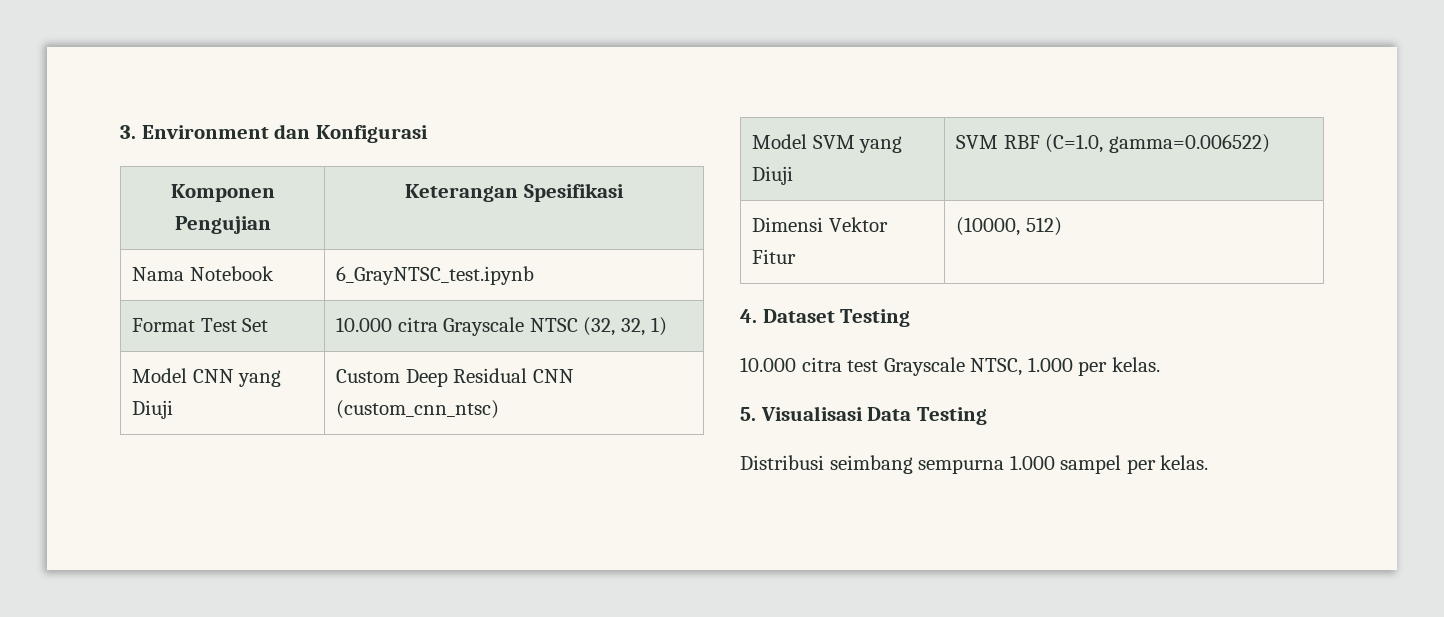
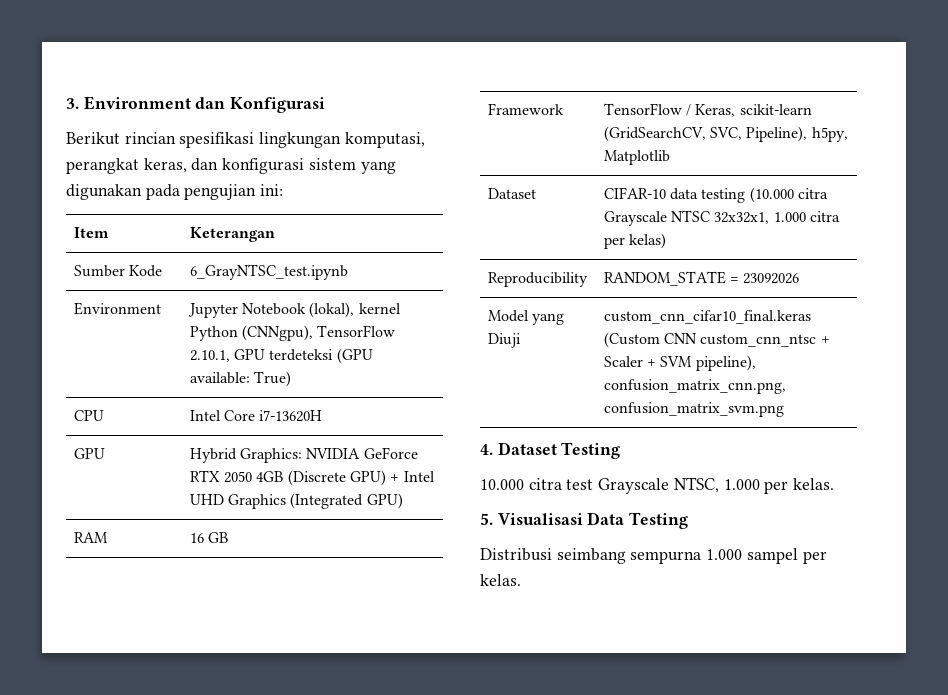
- Komponen Pengujian | Keterangan Spesifikasi
- Nama Notebook | 6_GrayNTSC_test.ipynb
- Format Test Set | 10.000 citra Grayscale NTSC (32, 32, 1)
- Model CNN yang Diuji | Custom Deep Residual CNN (custom_cnn_ntsc)
- Model SVM yang Diuji | SVM RBF (C=1.0, gamma=0.006522)
- Dimensi Vektor Fitur | (10000, 512)
+ Berikut rincian spesifikasi lingkungan komputasi, perangkat keras, dan konfigurasi sistem yang digunakan pada pengujian ini:
+ Item | Keterangan
+ Sumber Kode | 6_GrayNTSC_test.ipynb
+ Environment | Jupyter Notebook (lokal), kernel Python (CNNgpu), TensorFlow 2.10.1, GPU terdeteksi (GPU available: True)
+ CPU | Intel Core i7-13620H
+ GPU | Hybrid Graphics: NVIDIA GeForce RTX 2050 4GB (Discrete GPU) + Intel UHD Graphics (Integrated GPU)
+ RAM | 16 GB
+ Framework | TensorFlow / Keras, scikit-learn (GridSearchCV, SVC, Pipeline), h5py, Matplotlib
+ Dataset | CIFAR-10 data testing (10.000 citra Grayscale NTSC 32x32x1, 1.000 citra per kelas)
+ Reproducibility | RANDOM_STATE = 23092026
+ Model yang Diuji | custom_cnn_cifar10_final.keras (Custom CNN custom_cnn_ntsc + Scaler + SVM pipeline), confusion_matrix_cnn.png, confusion_matrix_svm.png

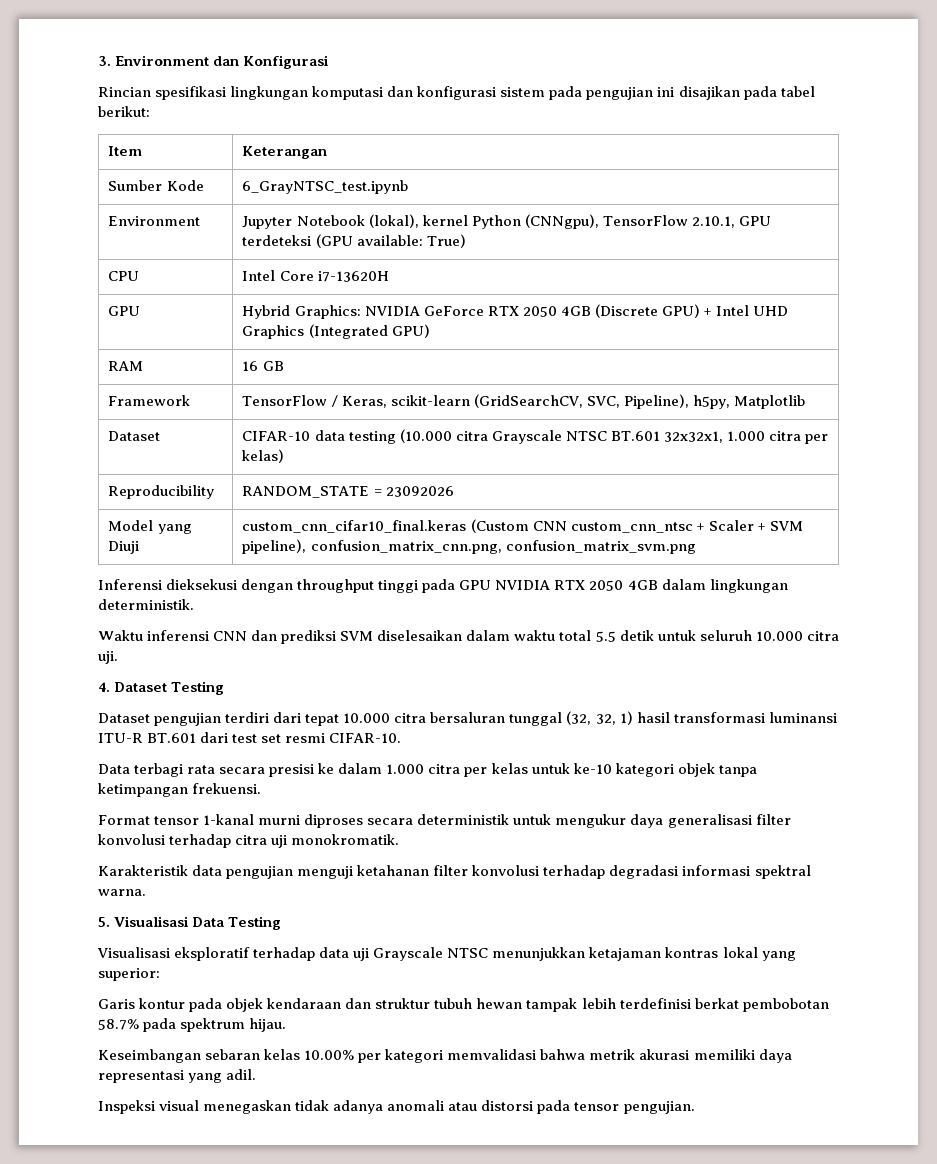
- Berikut rincian spesifikasi lingkungan komputasi, perangkat keras, dan konfigurasi sistem yang digunakan pada pengujian ini:
+ Rincian spesifikasi lingkungan komputasi dan konfigurasi sistem pada pengujian ini disajikan pada tabel berikut:
- Dataset | CIFAR-10 data testing (10.000 citra Grayscale NTSC 32x32x1, 1.000 citra per kelas)
+ Dataset | CIFAR-10 data testing (10.000 citra Grayscale NTSC BT.601 32x32x1, 1.000 citra per kelas)
+ Inferensi dieksekusi dengan throughput tinggi pada GPU NVIDIA RTX 2050 4GB dalam lingkungan deterministik.
+ Waktu inferensi CNN dan prediksi SVM diselesaikan dalam waktu total 5.5 detik untuk seluruh 10.000 citra uji.
  4. Dataset Testing
- 10.000 citra test Grayscale NTSC, 1.000 per kelas.
+ Dataset pengujian terdiri dari tepat 10.000 citra bersaluran tunggal (32, 32, 1) hasil transformasi luminansi ITU-R BT.601 dari test set resmi CIFAR-10.
+ Data terbagi rata secara presisi ke dalam 1.000 citra per kelas untuk ke-10 kategori objek tanpa ketimpangan frekuensi.
+ Format tensor 1-kanal murni diproses secara deterministik untuk mengukur daya generalisasi filter konvolusi terhadap citra uji monokromatik.
+ Karakteristik data pengujian menguji ketahanan filter konvolusi terhadap degradasi informasi spektral warna.
  5. Visualisasi Data Testing
- Distribusi seimbang sempurna 1.000 sampel per kelas.
+ Visualisasi eksploratif terhadap data uji Grayscale NTSC menunjukkan ketajaman kontras lokal yang superior:
+ Garis kontur pada objek kendaraan dan struktur tubuh hewan tampak lebih terdefinisi berkat pembobotan 58.7% pada spektrum hijau.
+ Keseimbangan sebaran kelas 10.00% per kategori memvalidasi bahwa metrik akurasi memiliki daya representasi yang adil.
+ Inspeksi visual menegaskan tidak adanya anomali atau distorsi pada tensor pengujian.

